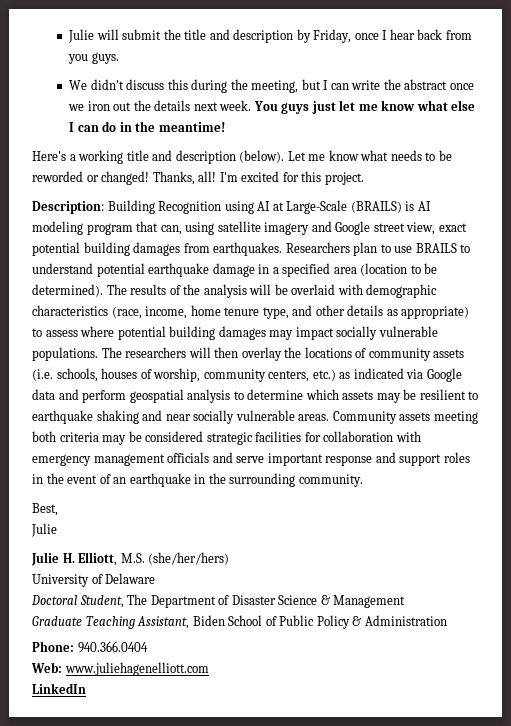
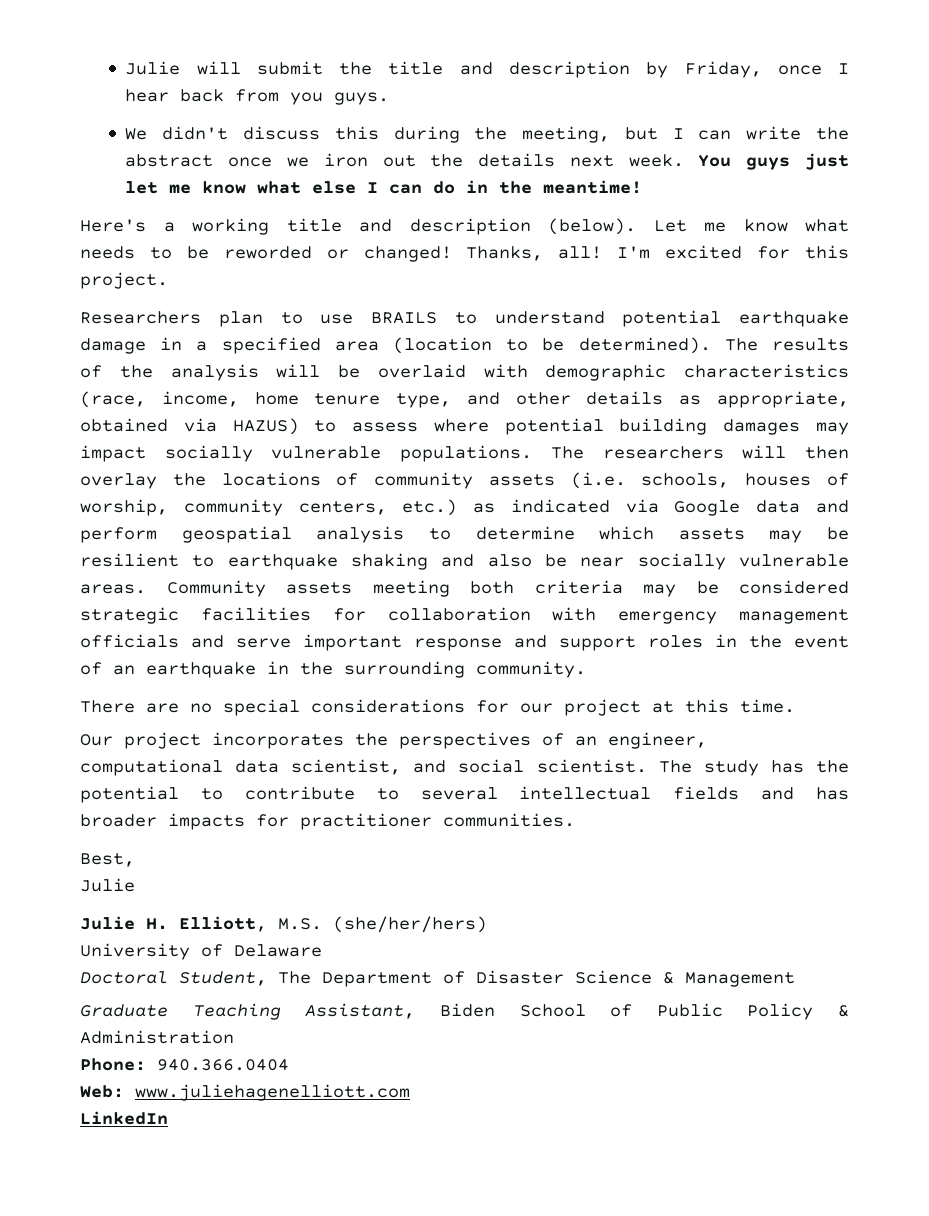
- Description: Building Recognition using AI at Large-Scale (BRAILS) is AI modeling program that can, using satellite imagery and Google street view, exact potential building damages from earthquakes.
- The results of the analysis will be overlaid with demographic characteristics (race, income, home tenure type, and other details as appropriate) to assess where potential building damages may impact socially vulnerable populations.
+ The results of the analysis will be overlaid with demographic characteristics (race, income, home tenure type, and other details as appropriate, obtained via HAZUS) to assess where potential building damages may impact socially vulnerable populations.
- The researchers will then overlay the locations of community assets (i.e. schools, houses of worship, community centers, etc.) as indicated via Google data and perform geospatial analysis to determine which assets may be resilient to earthquake shaking and near socially vulnerable areas.
+ The researchers will then overlay the locations of community assets (i.e. schools, houses of worship, community centers, etc.) as indicated via Google data and perform geospatial analysis to determine which assets may be resilient to earthquake shaking and also be near socially vulnerable areas.
+ There are no special considerations for our project at this time.
+ Our project incorporates the perspectives of an engineer, computational data scientist, and social scientist. The study has the potential to contribute to several intellectual fields and has broader impacts for practitioner communities.

